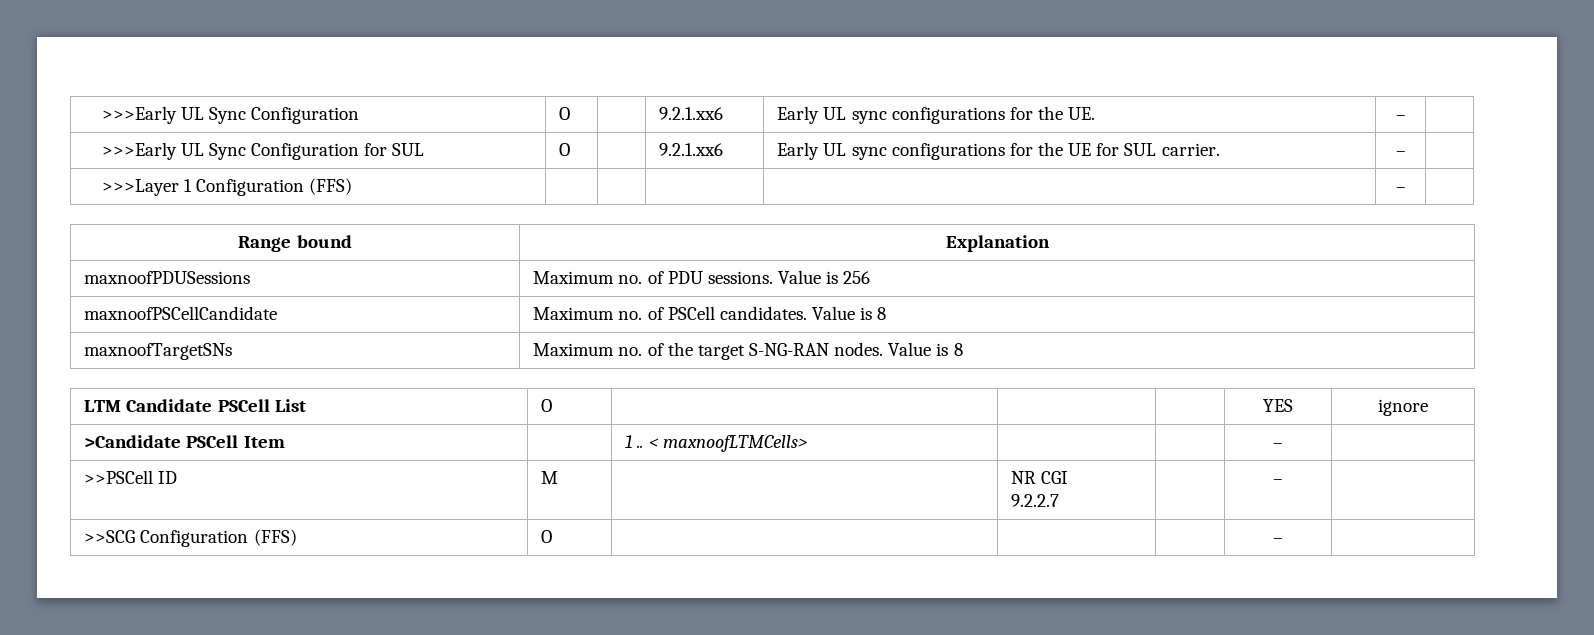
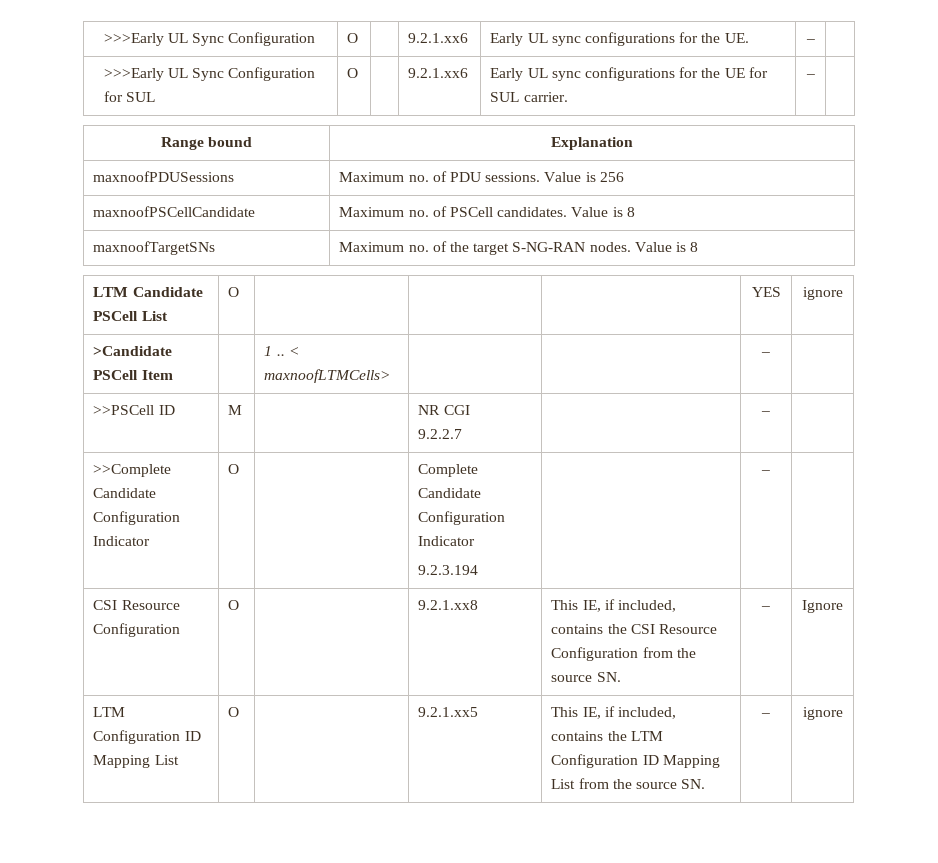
- >>>Layer 1 Configuration (FFS) | | | | | – |
- >>SCG Configuration (FFS) | O | | | | – |
+ >>Complete Candidate Configuration Indicator | O | | Complete Candidate Configuration Indicator
+ 9.2.3.194 | | – |
+ CSI Resource Configuration | O | | 9.2.1.xx8 | This IE, if included, contains the CSI Resource Configuration from the source SN. | – | Ignore
+ LTM Configuration ID Mapping List | O | | 9.2.1.xx5 | This IE, if included, contains the LTM Configuration ID Mapping List from the source SN. | – | ignore

